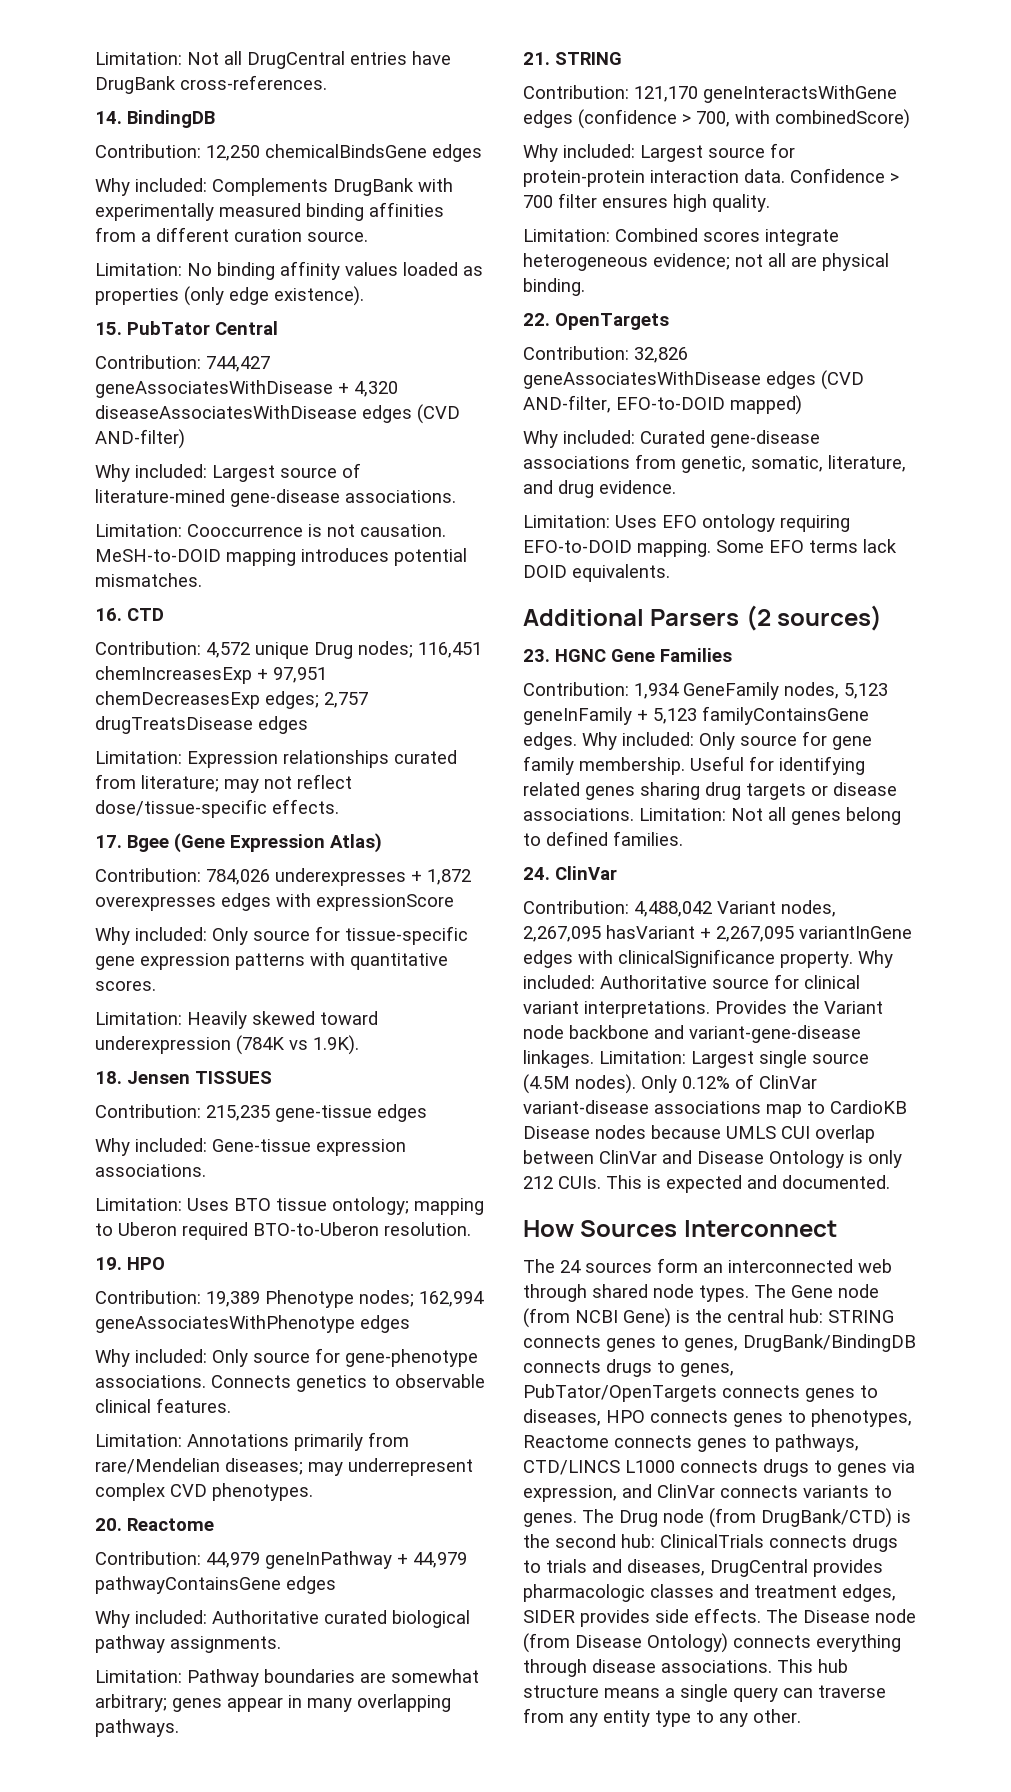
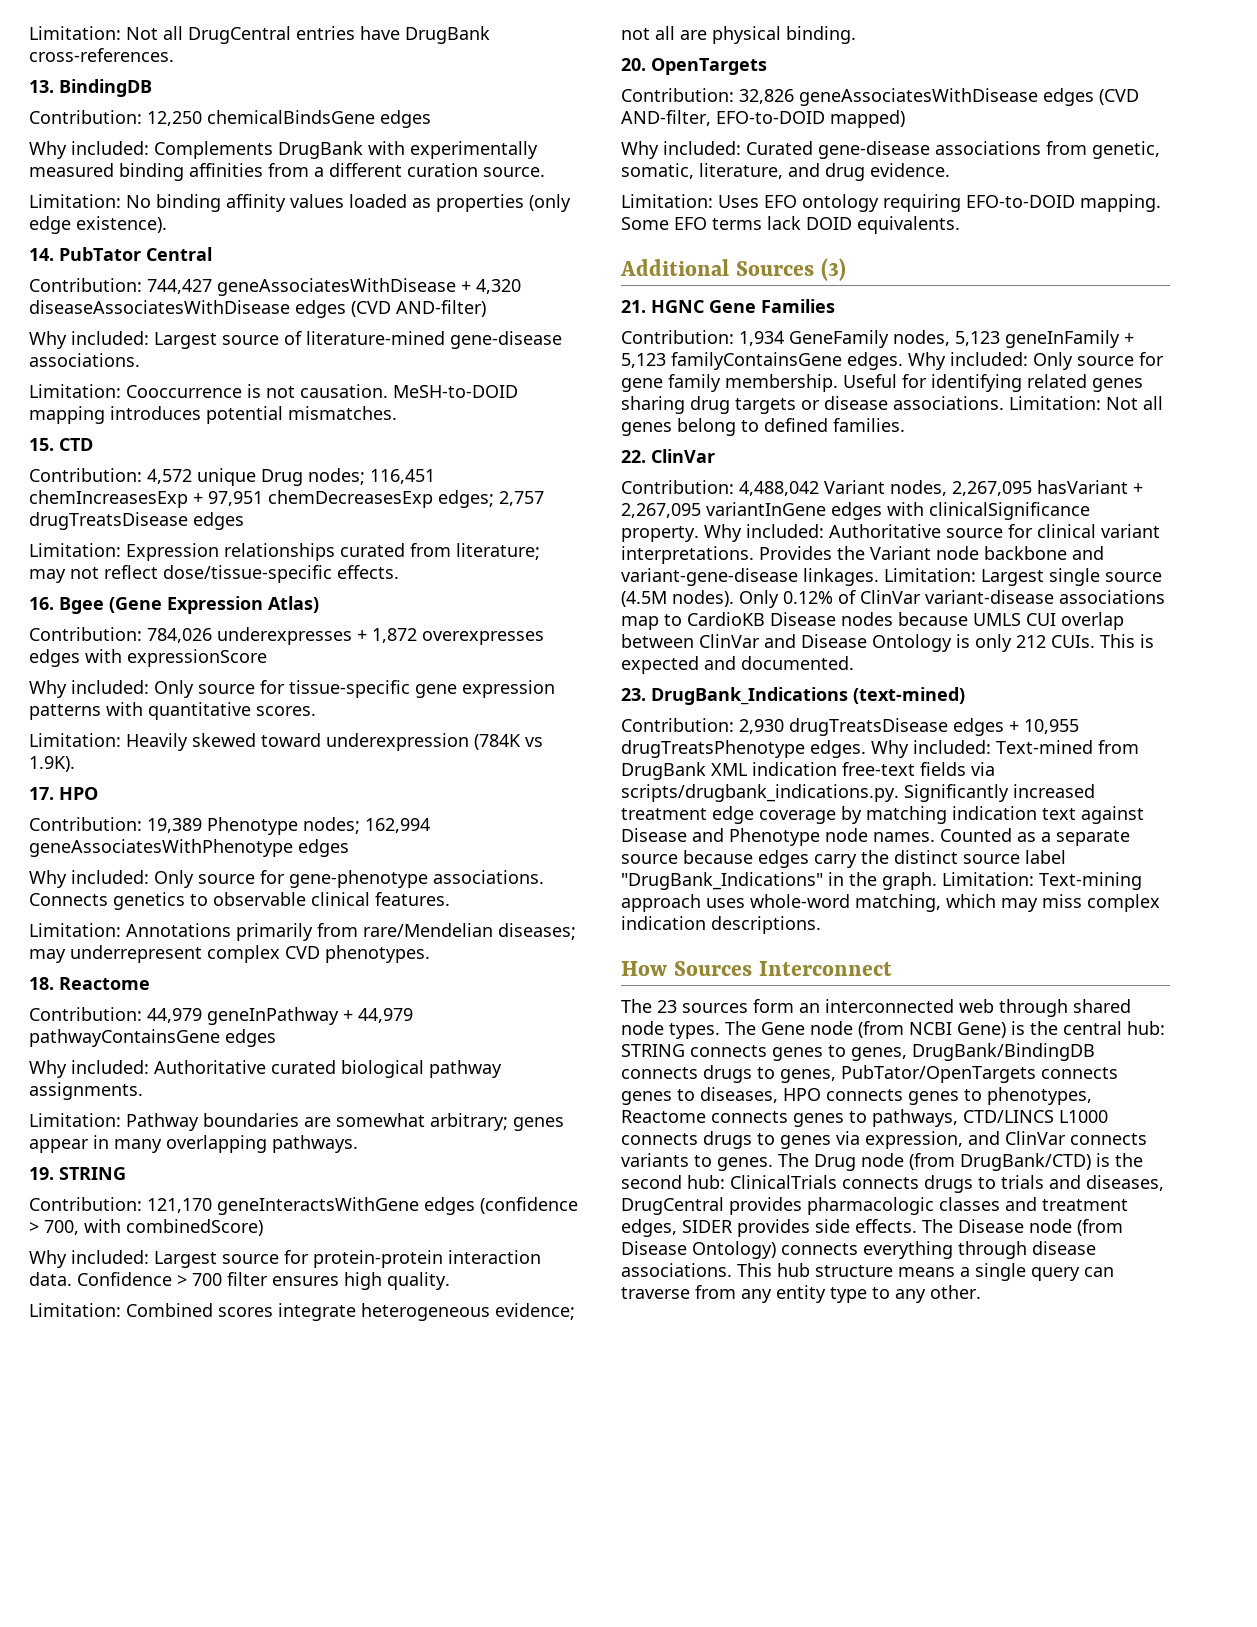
- 14. BindingDB
+ 13. BindingDB
- 15. PubTator Central
+ 14. PubTator Central
- 16. CTD
+ 15. CTD
- 17. Bgee (Gene Expression Atlas)
+ 16. Bgee (Gene Expression Atlas)
- 18. Jensen TISSUES
- Contribution: 215,235 gene-tissue edges
- Why included: Gene-tissue expression associations.
- Limitation: Uses BTO tissue ontology; mapping to Uberon required BTO-to-Uberon resolution.
- 19. HPO
+ 17. HPO
- 20. Reactome
+ 18. Reactome
- 21. STRING
+ 19. STRING
- 22. OpenTargets
+ 20. OpenTargets
- Additional Parsers (2 sources)
- 23. HGNC Gene Families
+ Additional Sources (3)
+ 21. HGNC Gene Families
- 24. ClinVar
+ 22. ClinVar
+ 23. DrugBank_Indications (text-mined)
+ Contribution: 2,930 drugTreatsDisease edges + 10,955 drugTreatsPhenotype edges. Why included: Text-mined from DrugBank XML indication free-text fields via scripts/drugbank_indications.py. Significantly increased treatment edge coverage by matching indication text against Disease and Phenotype node names. Counted as a separate source because edges carry the distinct source label "DrugBank_Indications" in the graph. Limitation: Text-mining approach uses whole-word matching, which may miss complex indication descriptions.
- The 24 sources form an interconnected web through shared node types.
+ The 23 sources form an interconnected web through shared node types.

